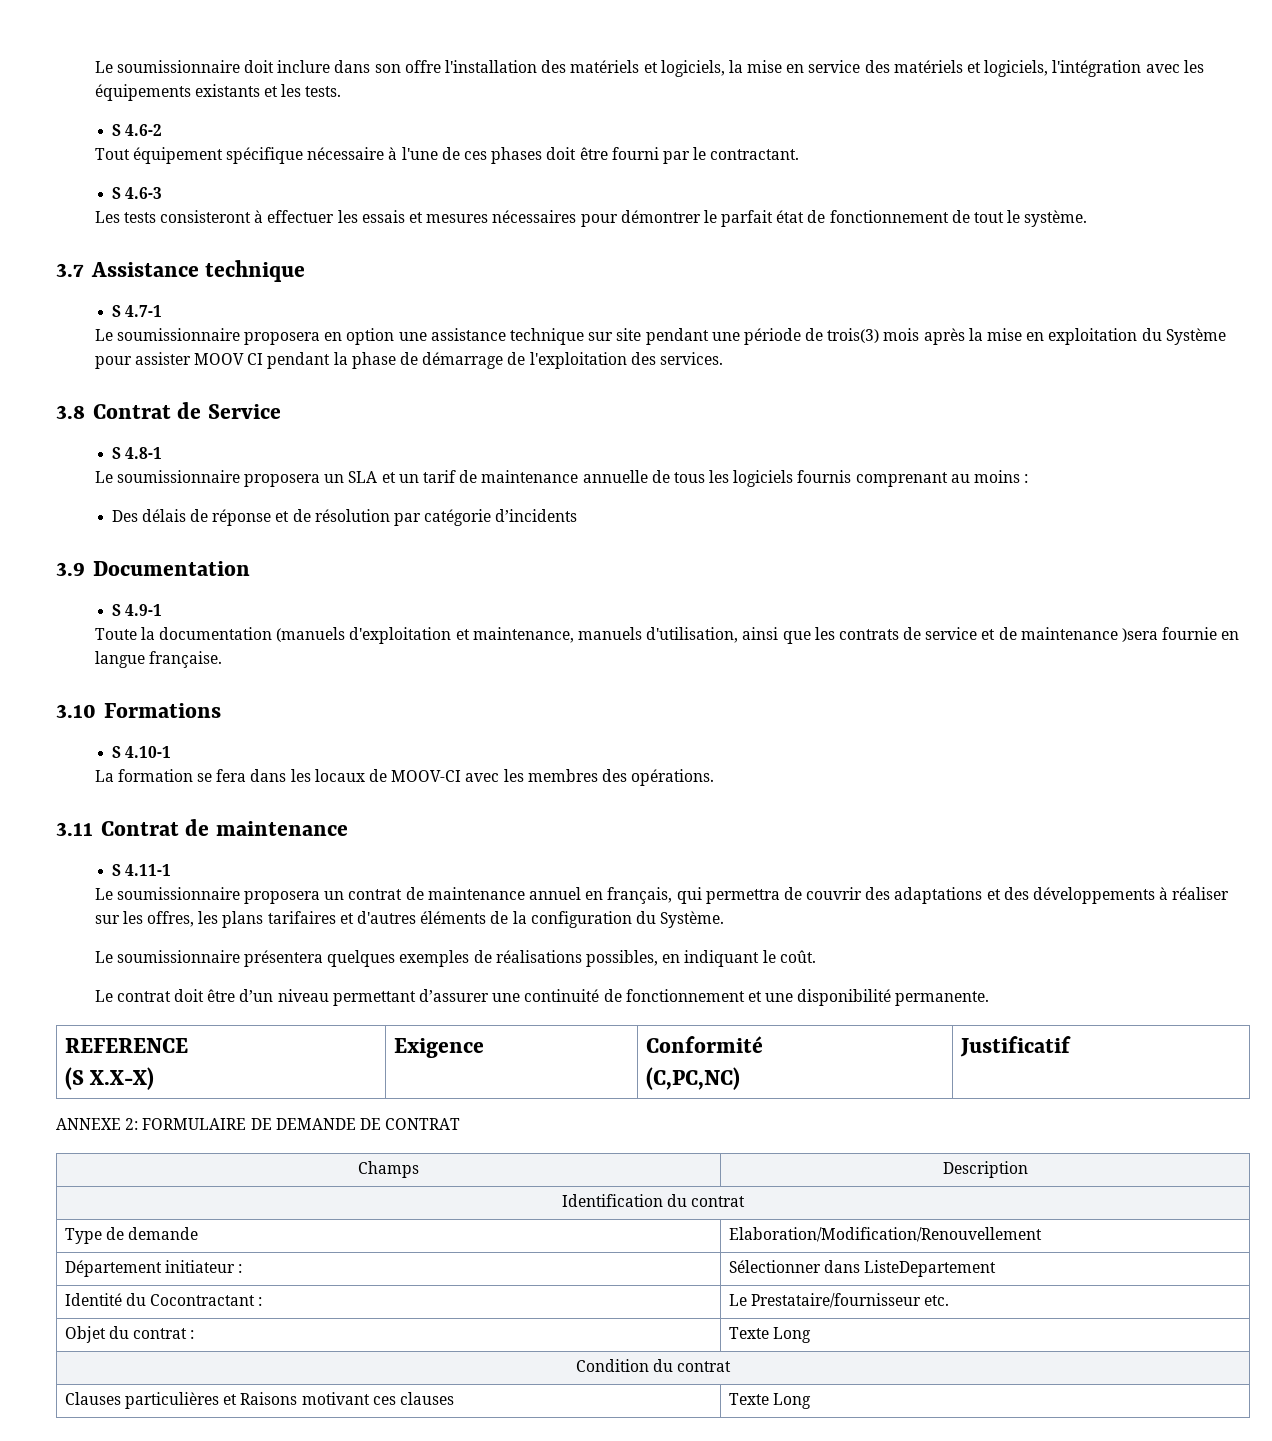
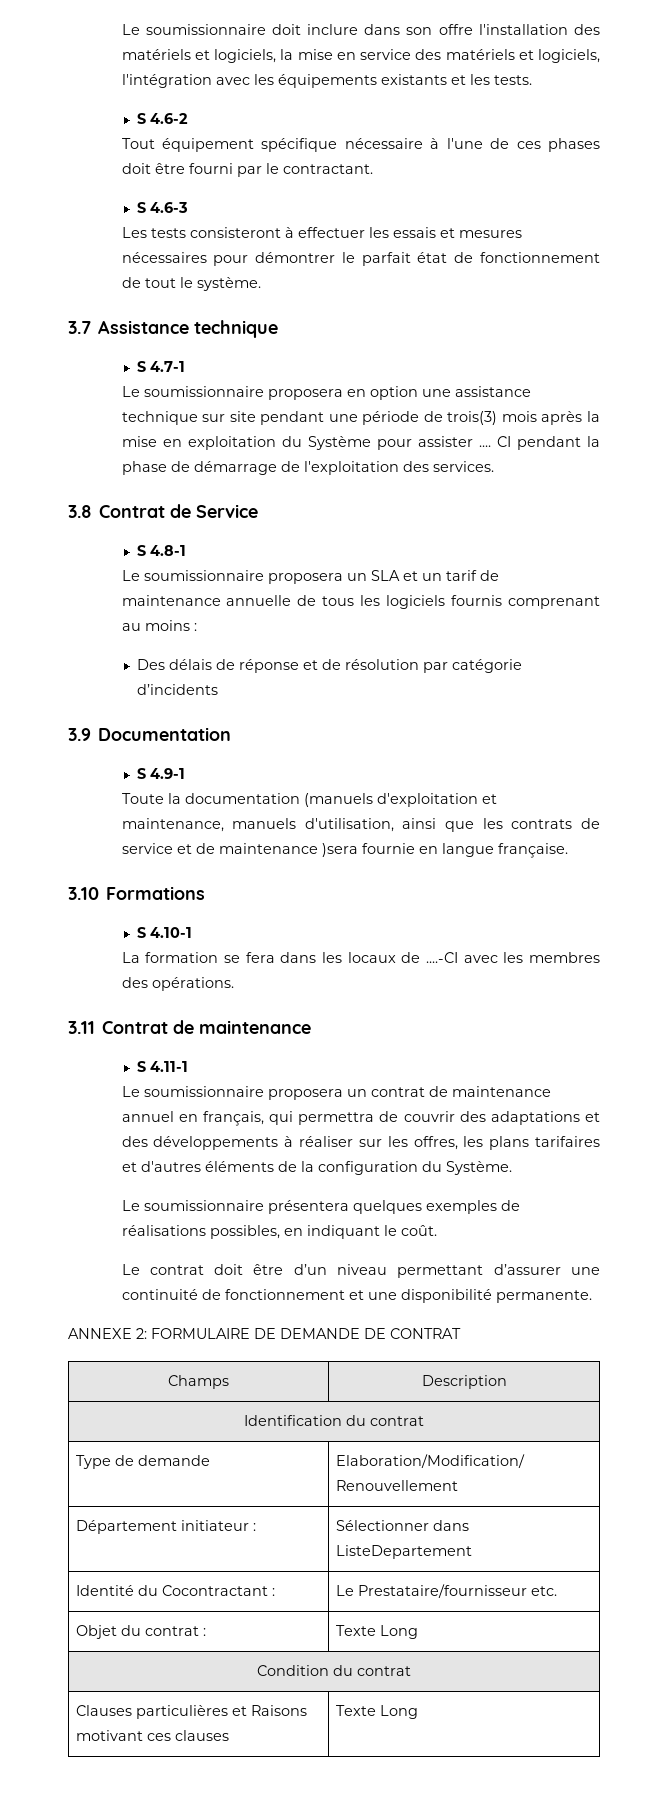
- Le soumissionnaire proposera en option une assistance technique sur site pendant une période de trois(3) mois après la mise en exploitation du Système pour assister MOOV CI pendant la phase de démarrage de l'exploitation des services.
+ Le soumissionnaire proposera en option une assistance technique sur site pendant une période de trois(3) mois après la mise en exploitation du Système pour assister .... CI pendant la phase de démarrage de l'exploitation des services.
- La formation se fera dans les locaux de MOOV-CI avec les membres des opérations.
+ La formation se fera dans les locaux de ....-CI avec les membres des opérations.
- REFERENCE
- (S X.X-X) | Exigence | Conformité
- (C,PC,NC) | Justificatif

